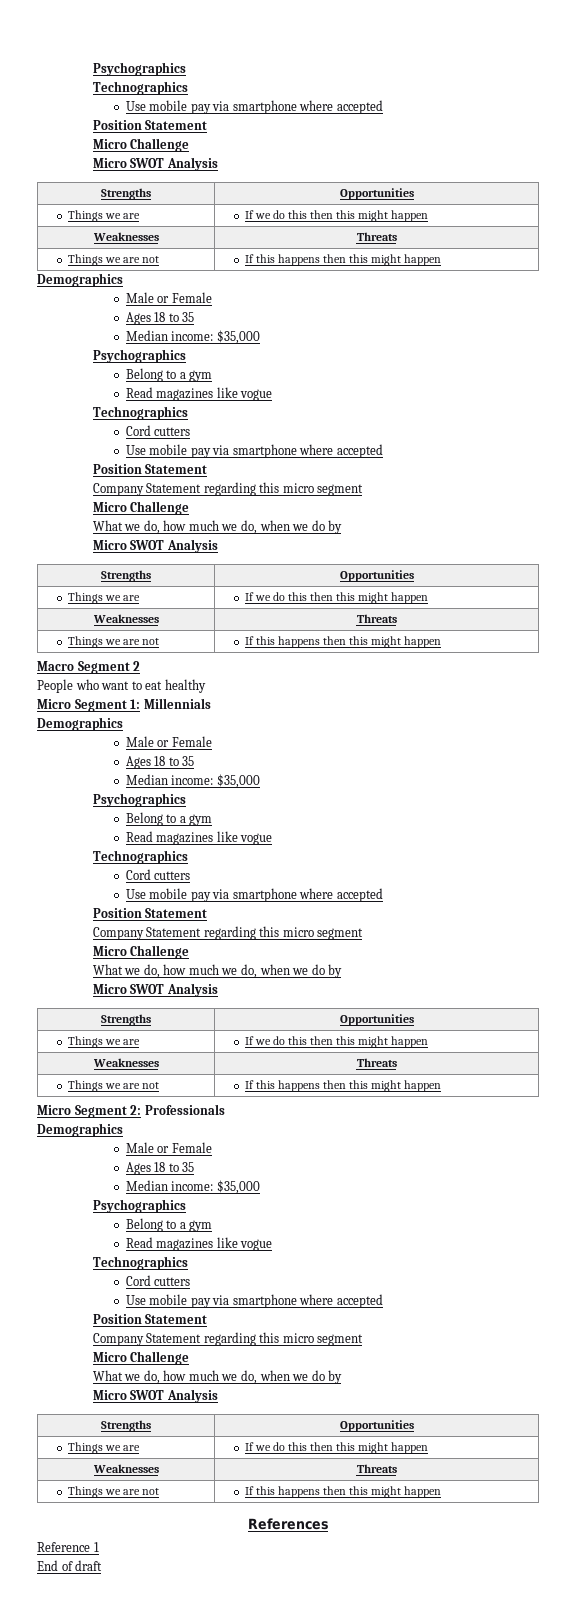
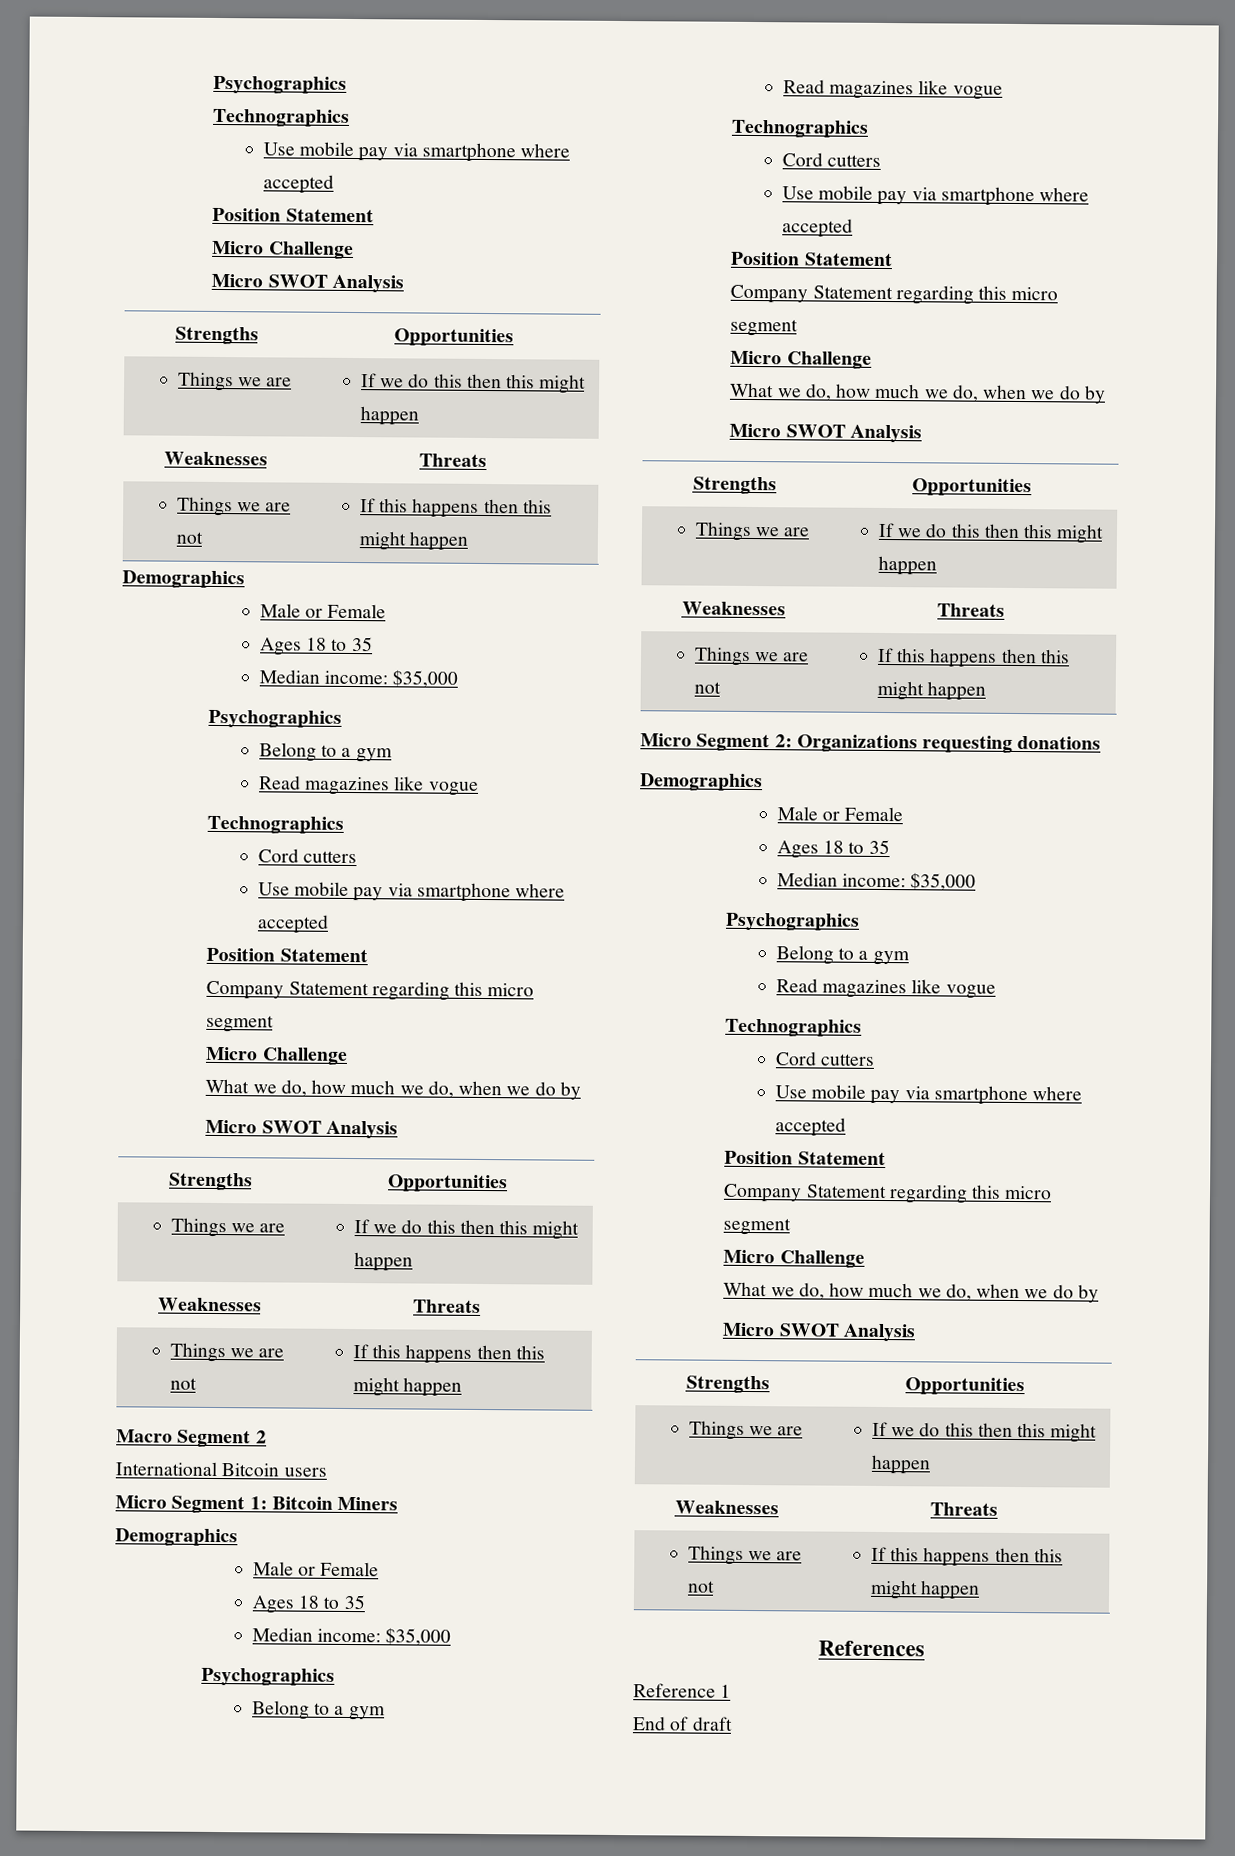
- People who want to eat healthy
+ International Bitcoin users
- Micro Segment 1: Millennials
+ Micro Segment 1: Bitcoin Miners
- Micro Segment 2: Professionals
+ Micro Segment 2: Organizations requesting donations

